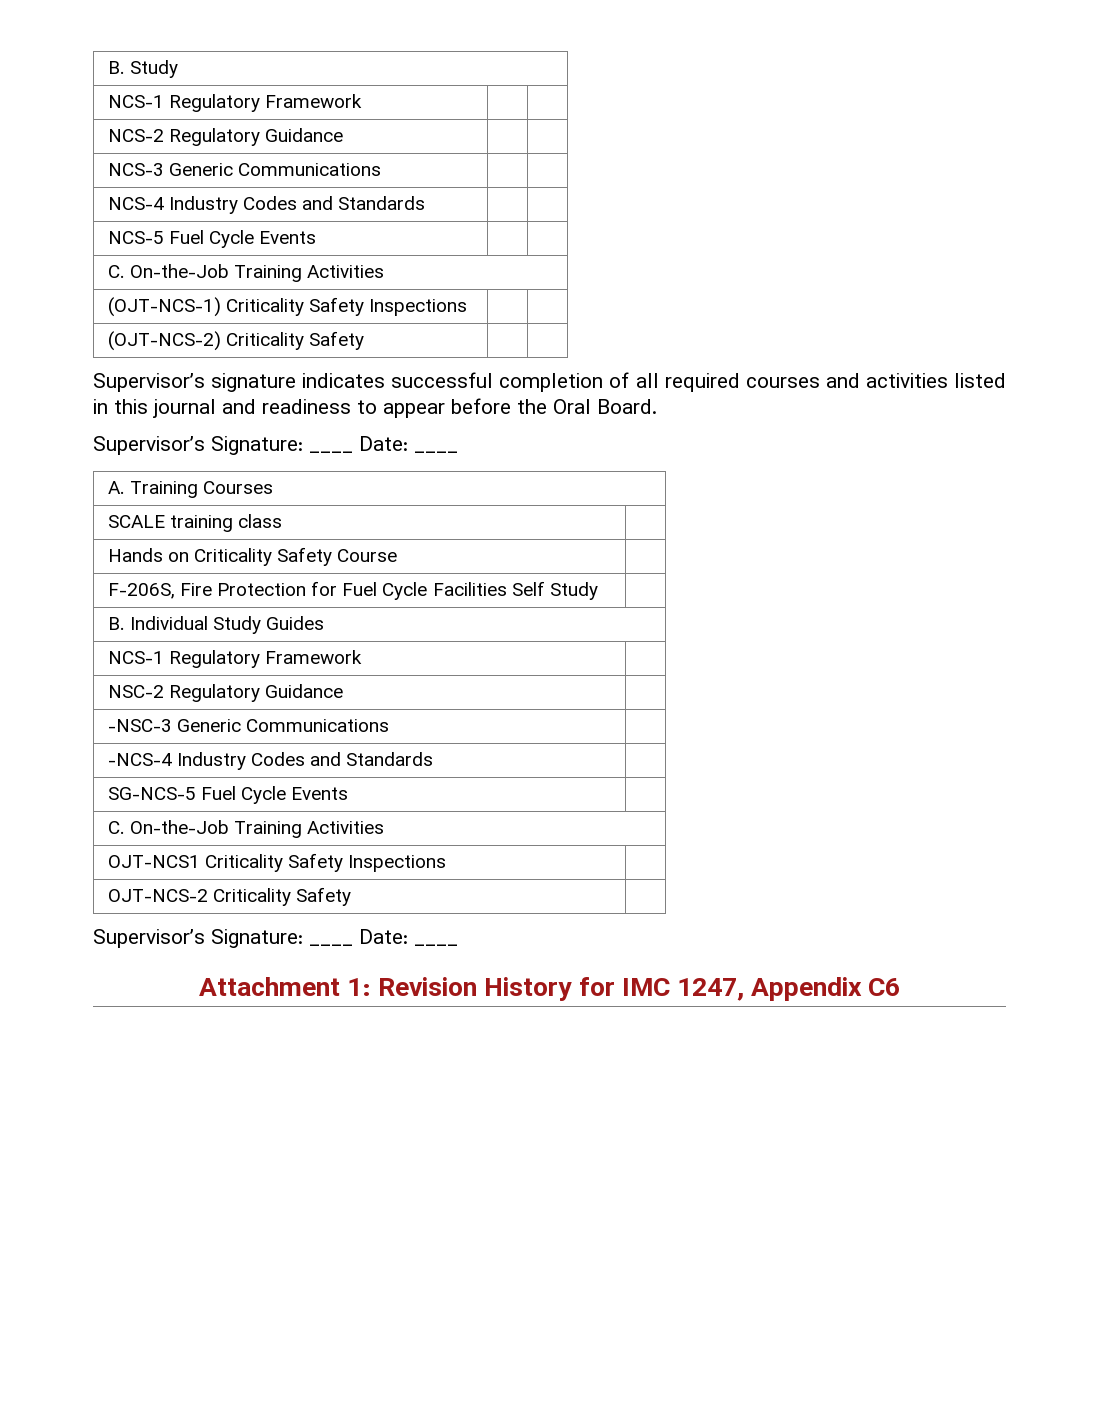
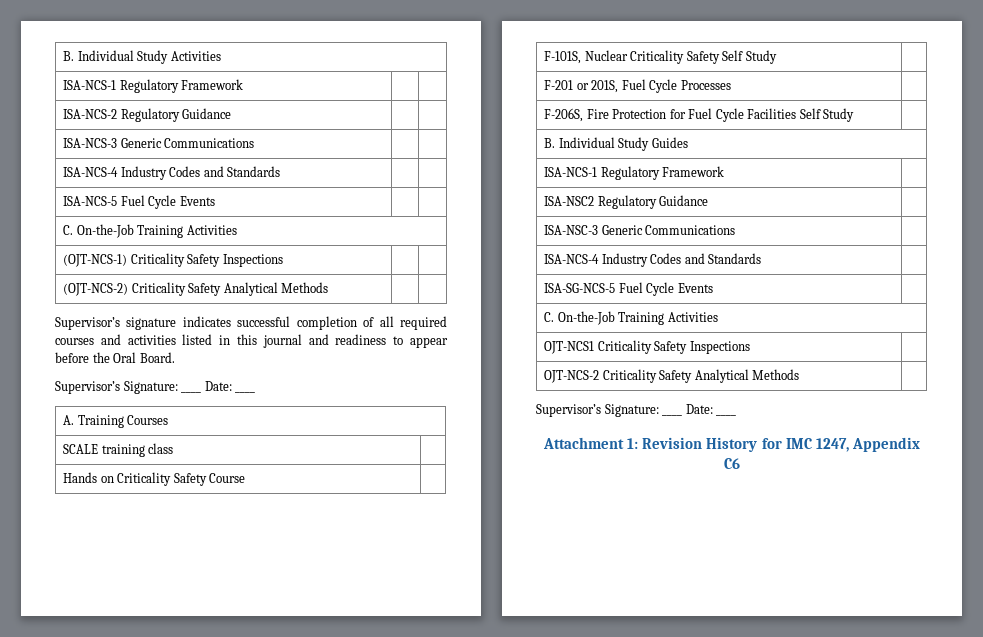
- B. Study
- NCS-1 Regulatory Framework | |
+ B. Individual Study Activities
+ ISA-NCS-1 Regulatory Framework | |
- NCS-2 Regulatory Guidance | |
+ ISA-NCS-2 Regulatory Guidance | |
- NCS-3 Generic Communications | |
+ ISA-NCS-3 Generic Communications | |
- NCS-4 Industry Codes and Standards | |
+ ISA-NCS-4 Industry Codes and Standards | |
- NCS-5 Fuel Cycle Events | |
+ ISA-NCS-5 Fuel Cycle Events | |
- (OJT-NCS-2) Criticality Safety | |
+ (OJT-NCS-2) Criticality Safety Analytical Methods | |
+ F-101S, Nuclear Criticality Safety Self Study |
+ F-201 or 201S, Fuel Cycle Processes |
  B. Individual Study Guides
- NCS-1 Regulatory Framework |
+ ISA-NCS-1 Regulatory Framework |
- NSC-2 Regulatory Guidance |
+ ISA-NSC2 Regulatory Guidance |
- -NSC-3 Generic Communications |
- -NCS-4 Industry Codes and Standards |
+ ISA-NSC-3 Generic Communications |
+ ISA-NCS-4 Industry Codes and Standards |
- SG-NCS-5 Fuel Cycle Events |
+ ISA-SG-NCS-5 Fuel Cycle Events |
- OJT-NCS-2 Criticality Safety |
+ OJT-NCS-2 Criticality Safety Analytical Methods |

